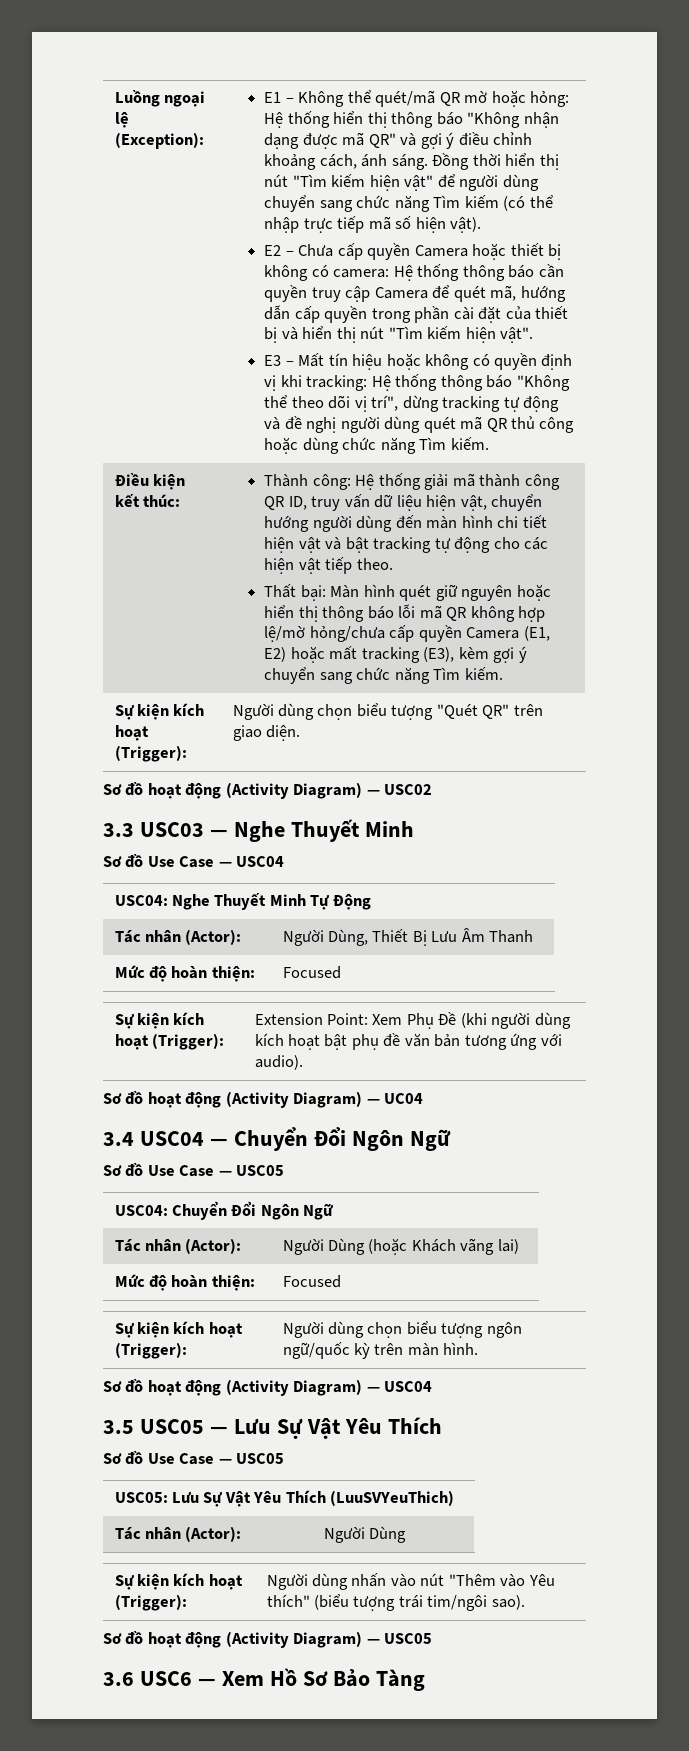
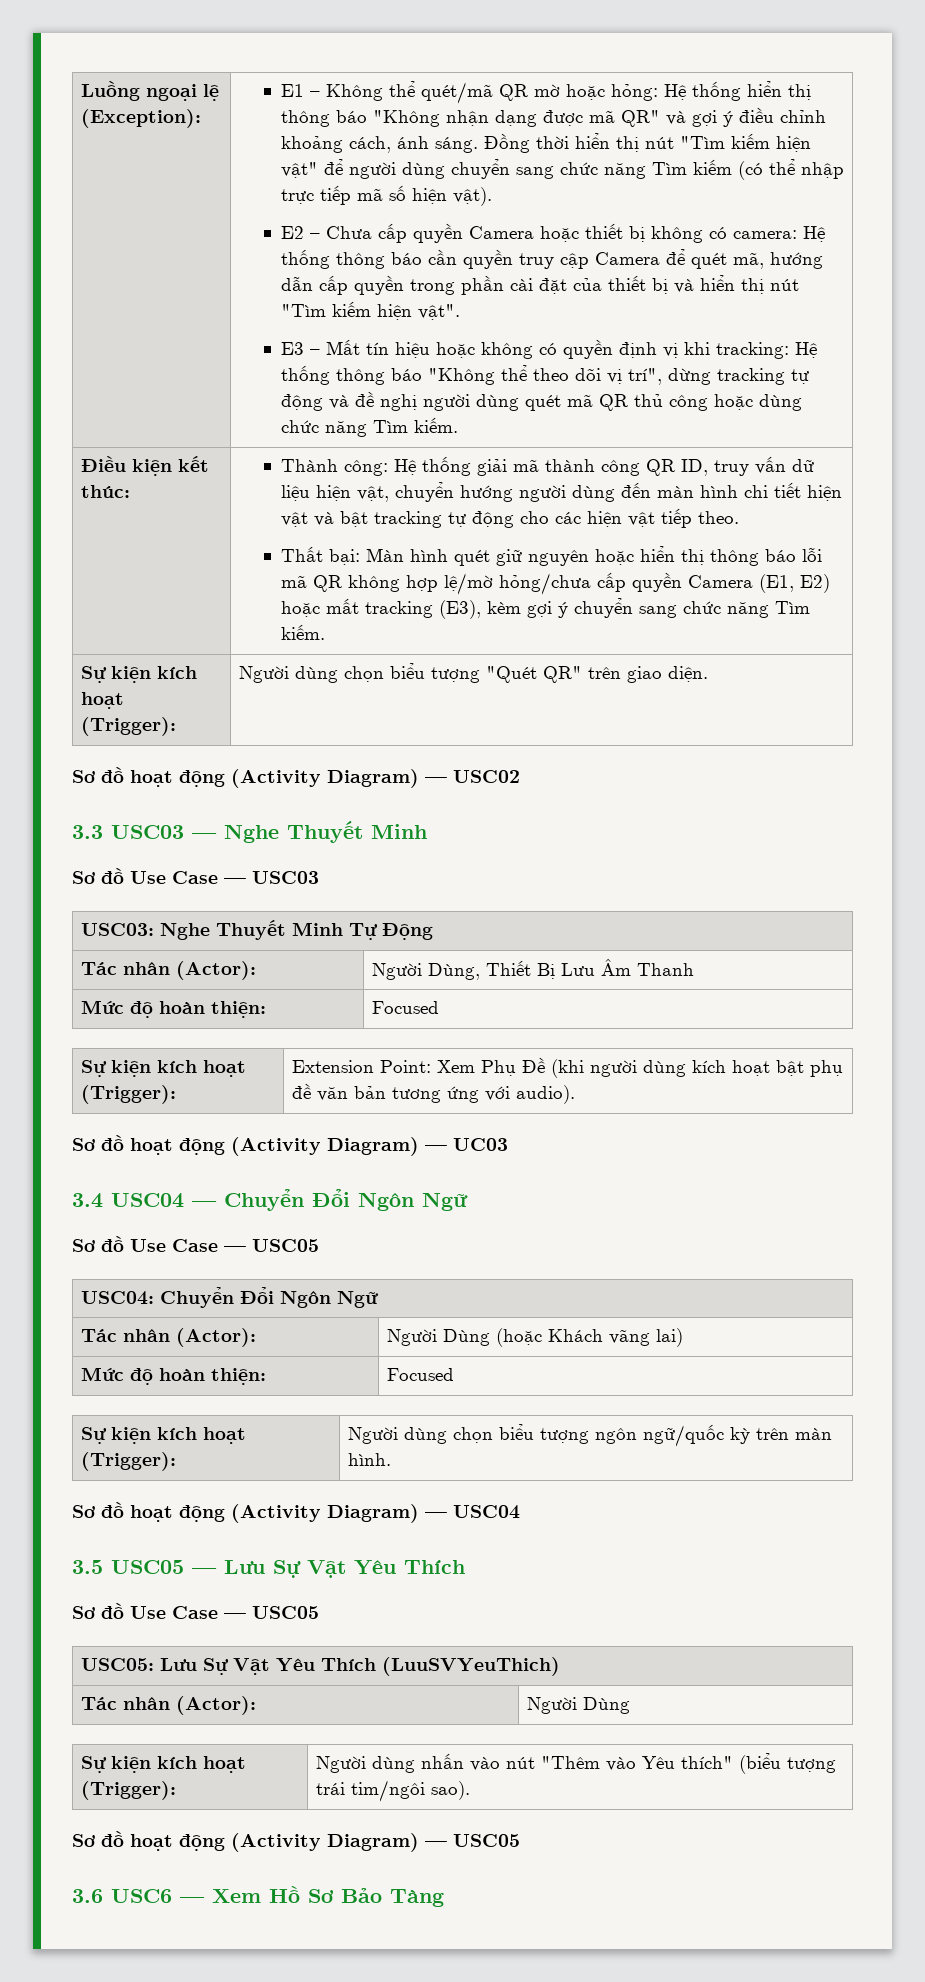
- Sơ đồ Use Case — USC04
- USC04: Nghe Thuyết Minh Tự Động
+ Sơ đồ Use Case — USC03
+ USC03: Nghe Thuyết Minh Tự Động
- Sơ đồ hoạt động (Activity Diagram) — UC04
+ Sơ đồ hoạt động (Activity Diagram) — UC03

